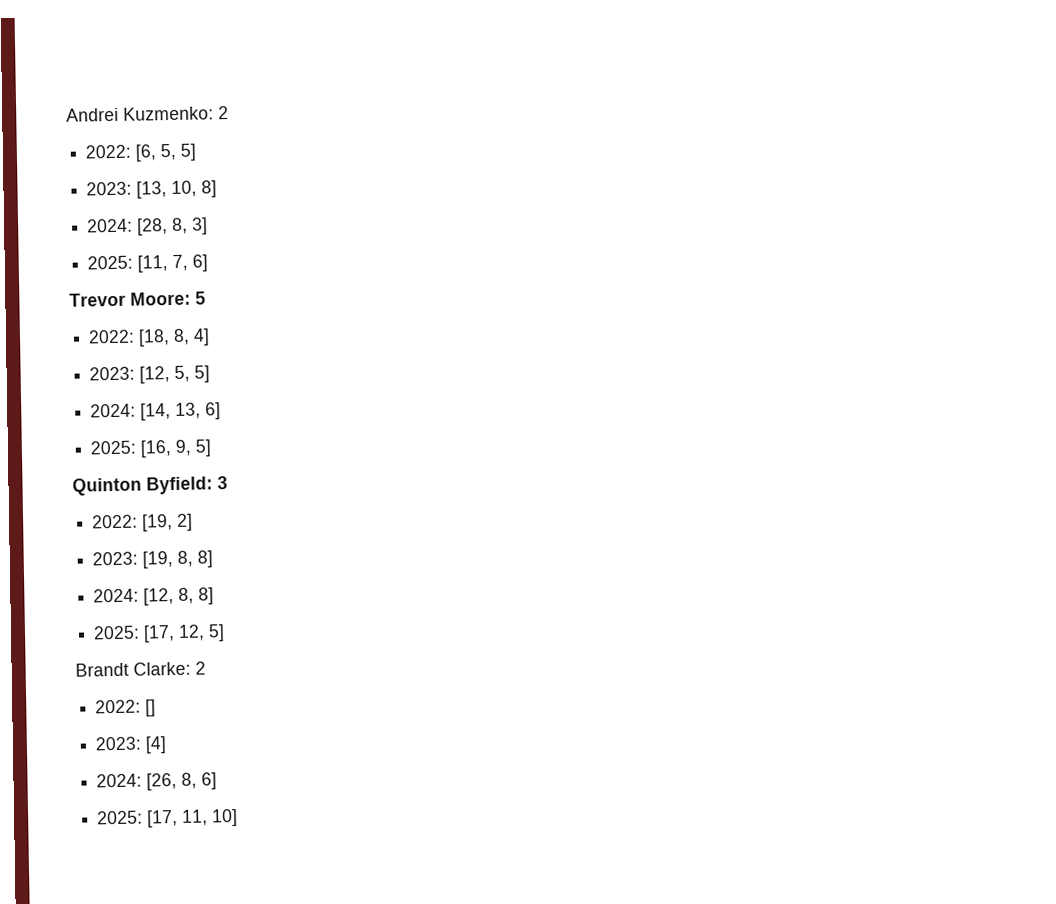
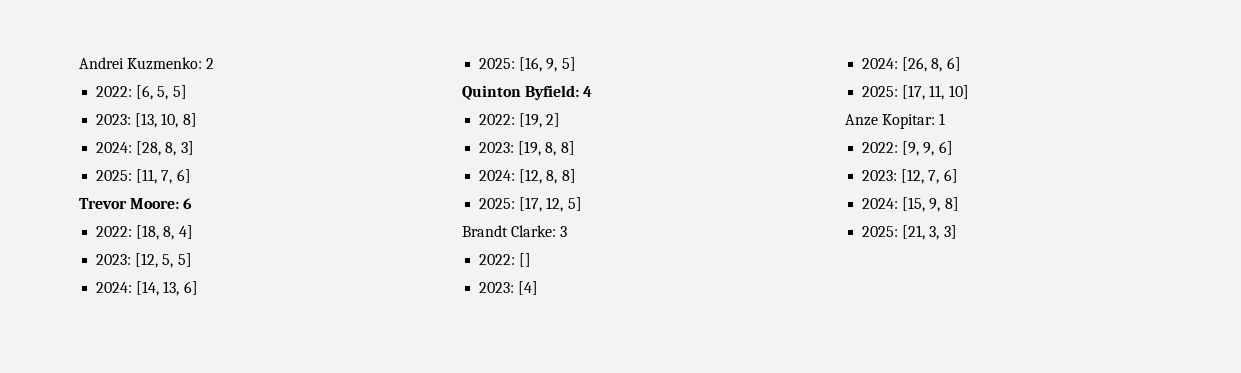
- Trevor Moore: 5
+ Trevor Moore: 6
- Quinton Byfield: 3
+ Quinton Byfield: 4
- Brandt Clarke: 2
+ Brandt Clarke: 3
+ Anze Kopitar: 1
+ 2022: [9, 9, 6]
+ 2023: [12, 7, 6]
+ 2024: [15, 9, 8]
+ 2025: [21, 3, 3]

